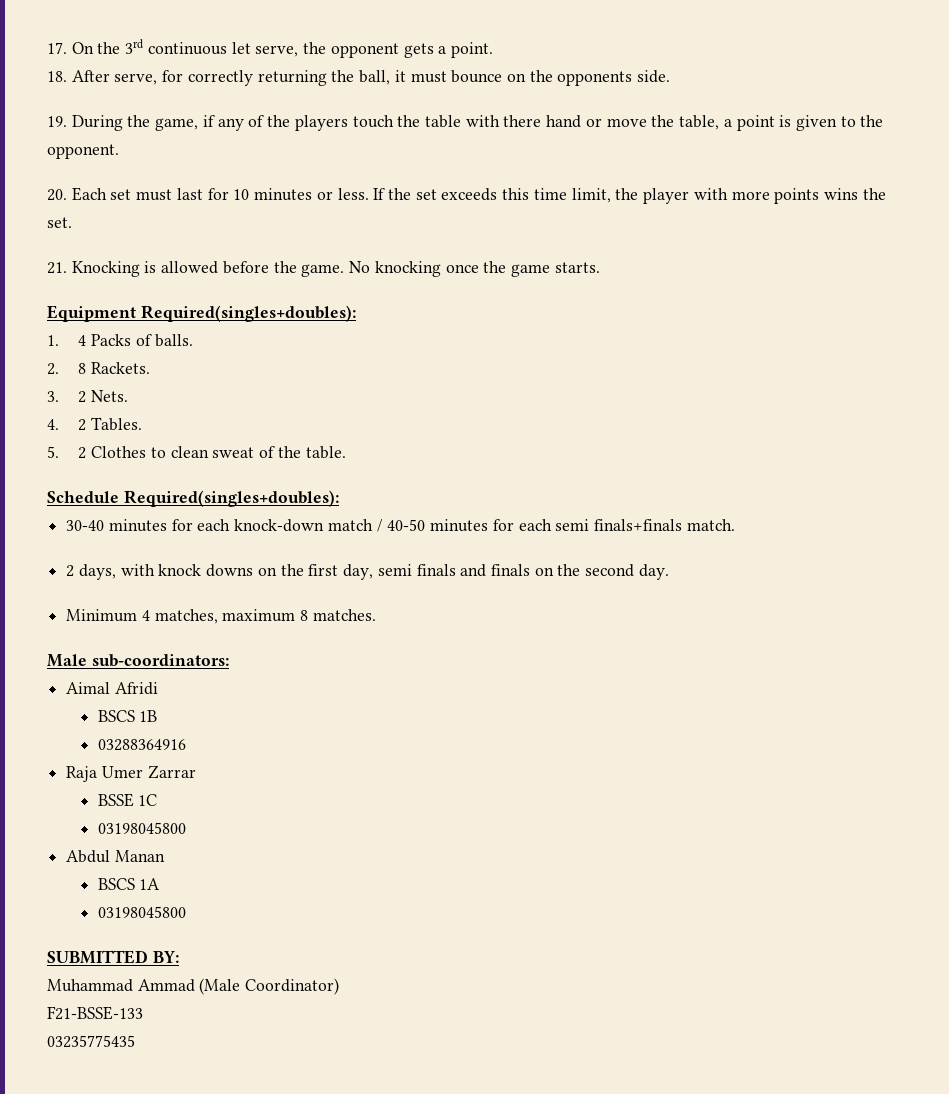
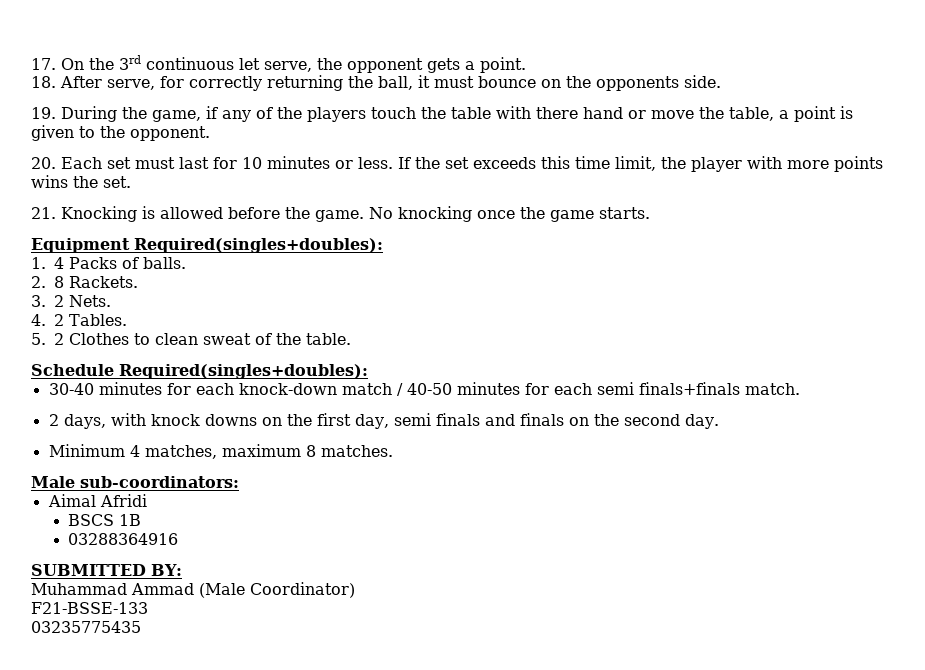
- Raja Umer Zarrar
- BSSE 1C
- 03198045800
- Abdul Manan
- BSCS 1A
- 03198045800

